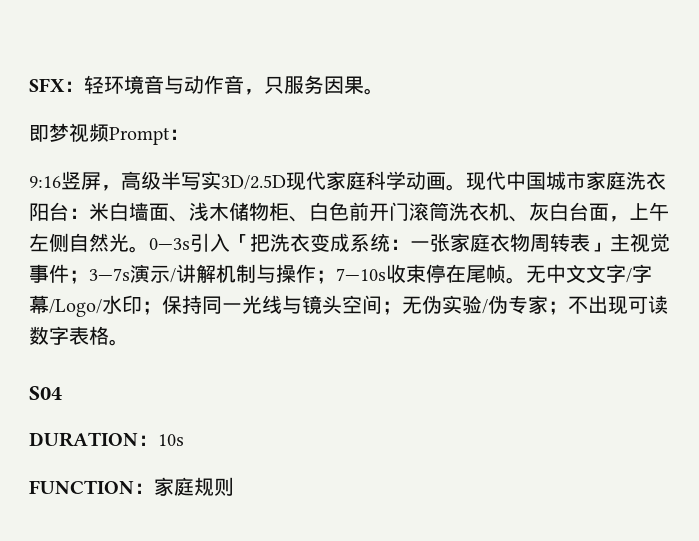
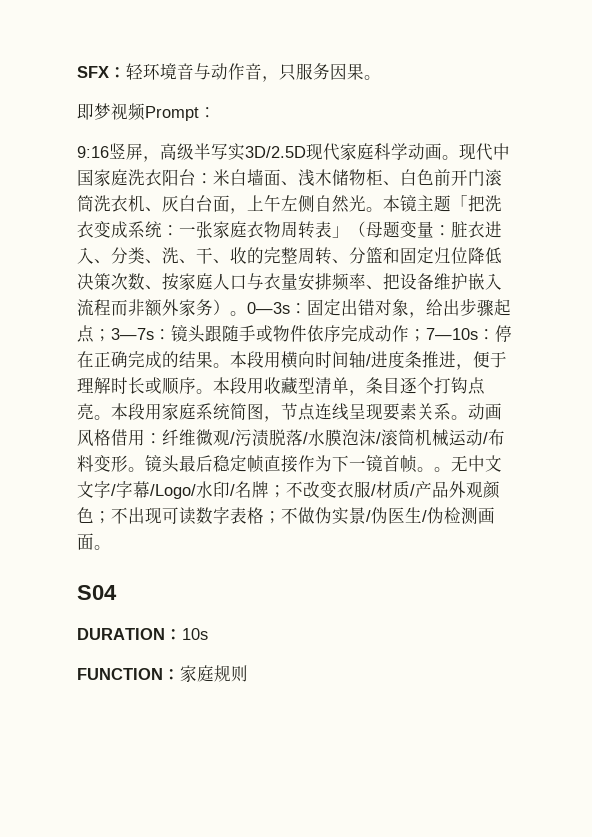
- 现代中国城市家庭洗衣阳台：米白墙面、浅木储物柜、白色前开门滚筒洗衣机、灰白台面，上午左侧自然光。
+ 现代中国家庭洗衣阳台：米白墙面、浅木储物柜、白色前开门滚筒洗衣机、灰白台面，上午左侧自然光。
- 0—3s引入「把洗衣变成系统：一张家庭衣物周转表」主视觉事件；3—7s演示/讲解机制与操作；7—10s收束停在尾帧。
+ 本镜主题「把洗衣变成系统：一张家庭衣物周转表」（母题变量：脏衣进入、分类、洗、干、收的完整周转、分篮和固定归位降低决策次数、按家庭人口与衣量安排频率、把设备维护嵌入流程而非额外家务）。0—3s：固定出错对象，给出步骤起点；3—7s：镜头跟随手或物件依序完成动作；7—10s：停在正确完成的结果。本段用横向时间轴/进度条推进，便于理解时长或顺序。本段用收藏型清单，条目逐个打钩点亮。本段用家庭系统简图，节点连线呈现要素关系。动画风格借用：纤维微观/污渍脱落/水膜泡沫/滚筒机械运动/布料变形。镜头最后稳定帧直接作为下一镜首帧。。
- 无中文文字/字幕/Logo/水印；保持同一光线与镜头空间；无伪实验/伪专家；不出现可读数字表格。
+ 无中文文字/字幕/Logo/水印/名牌；不改变衣服/材质/产品外观颜色；不出现可读数字表格；不做伪实景/伪医生/伪检测画面。

